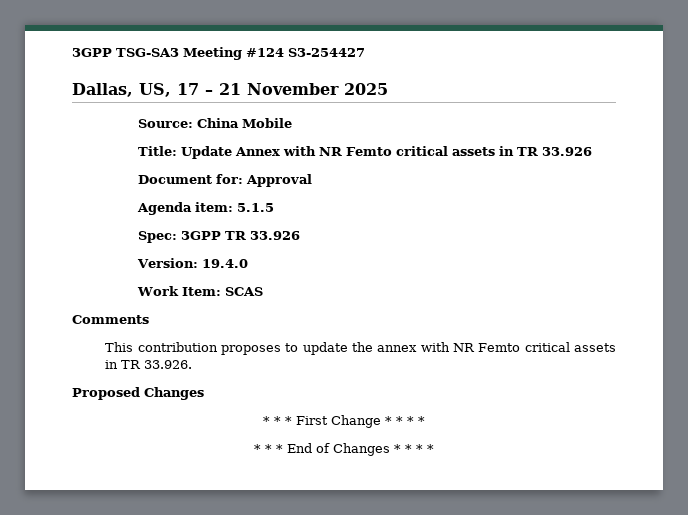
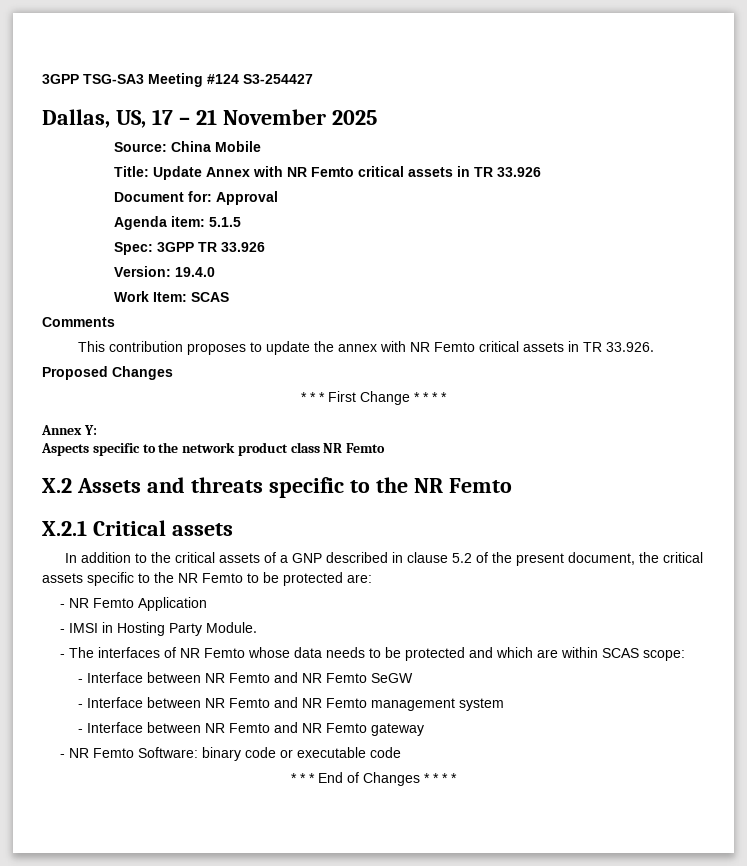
+ Annex Y:
+ Aspects specific to the network product class NR Femto
+ X.2 Assets and threats specific to the NR Femto
+ X.2.1 Critical assets
+ In addition to the critical assets of a GNP described in clause 5.2 of the present document, the critical assets specific to the NR Femto to be protected are:
+ - NR Femto Application
+ - IMSI in Hosting Party Module.
+ - The interfaces of NR Femto whose data needs to be protected and which are within SCAS scope:
+ - Interface between NR Femto and NR Femto SeGW
+ - Interface between NR Femto and NR Femto management system
+ - Interface between NR Femto and NR Femto gateway
+ - NR Femto Software: binary code or executable code

